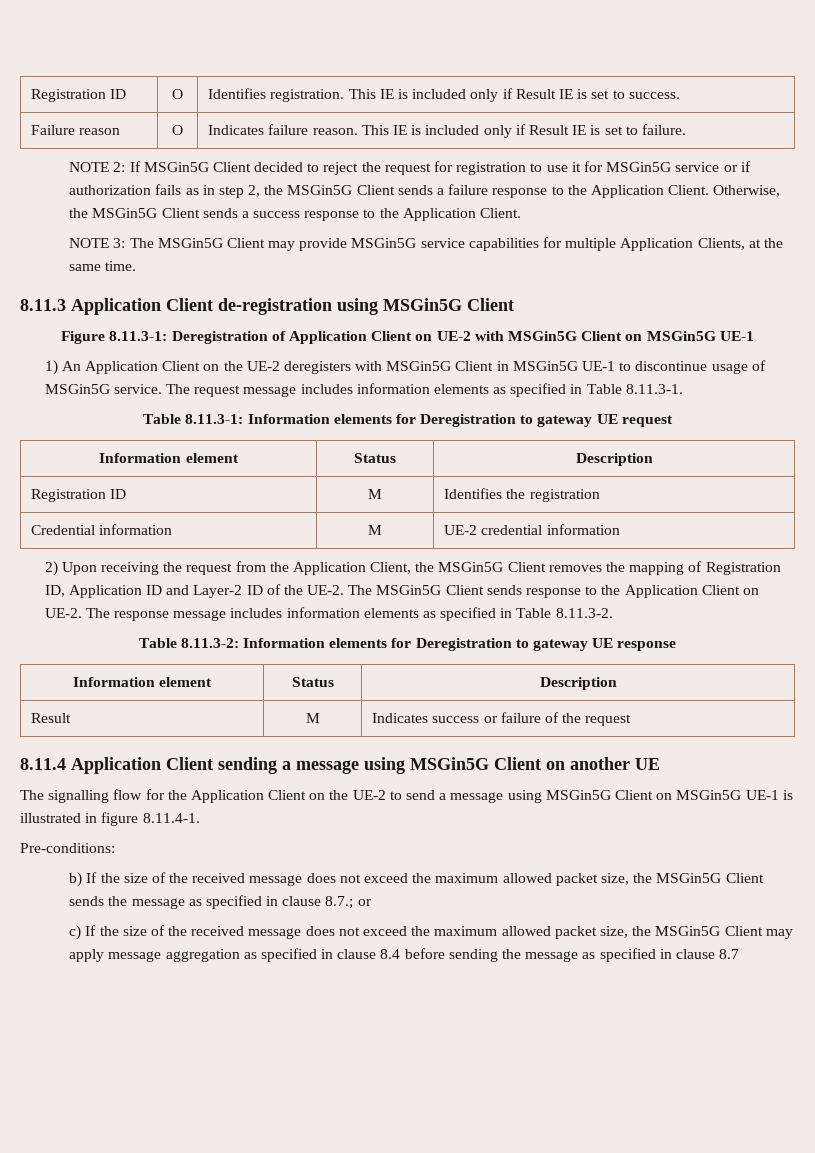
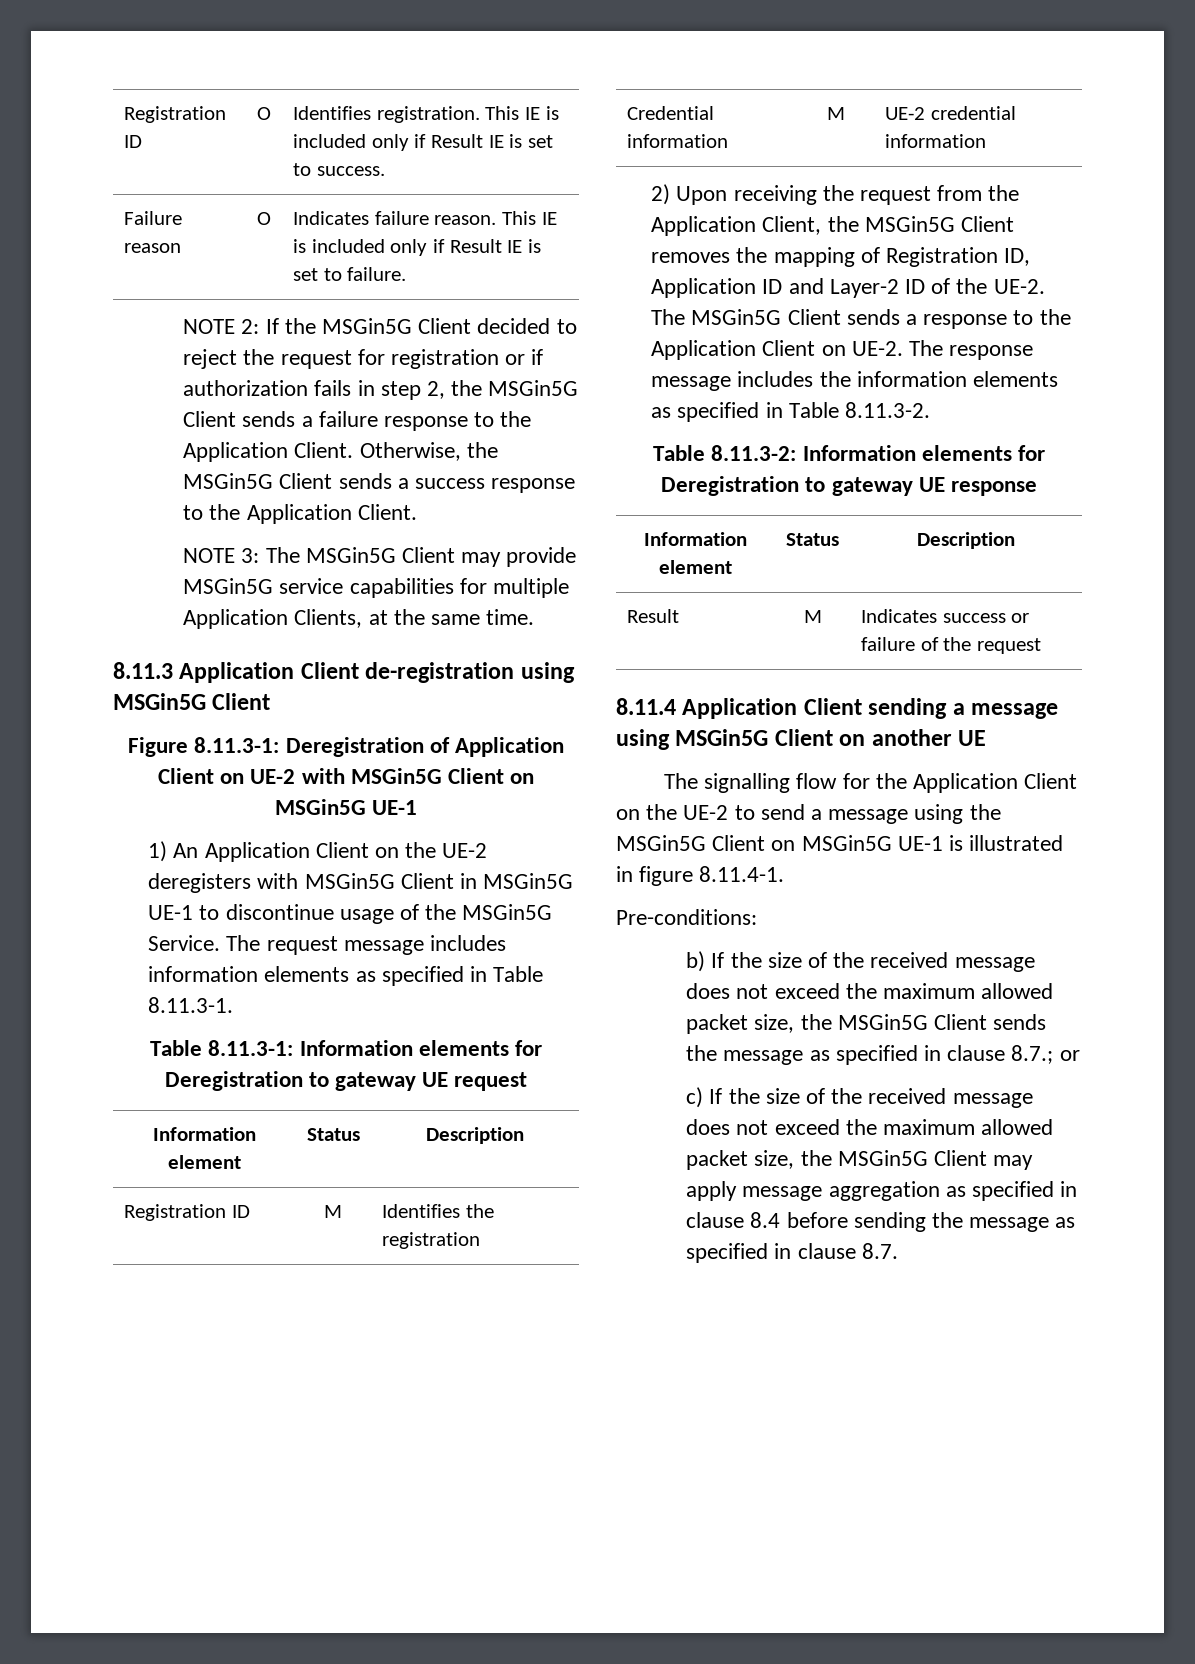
- NOTE 2: If MSGin5G Client decided to reject the request for registration to use it for MSGin5G service or if authorization fails as in step 2, the MSGin5G Client sends a failure response to the Application Client.
+ NOTE 2: If the MSGin5G Client decided to reject the request for registration or if authorization fails in step 2, the MSGin5G Client sends a failure response to the Application Client.
- 1) An Application Client on the UE-2 deregisters with MSGin5G Client in MSGin5G UE-1 to discontinue usage of MSGin5G service.
+ 1) An Application Client on the UE-2 deregisters with MSGin5G Client in MSGin5G UE-1 to discontinue usage of the MSGin5G Service.
- The MSGin5G Client sends response to the Application Client on UE-2.
+ The MSGin5G Client sends a response to the Application Client on UE-2.
- The response message includes information elements as specified in Table 8.11.3-2.
+ The response message includes the information elements as specified in Table 8.11.3-2.
- The signalling flow for the Application Client on the UE-2 to send a message using MSGin5G Client on MSGin5G UE-1 is illustrated in figure 8.11.4-1.
+ The signalling flow for the Application Client on the UE-2 to send a message using the MSGin5G Client on MSGin5G UE-1 is illustrated in figure 8.11.4-1.
- c) If the size of the received message does not exceed the maximum allowed packet size, the MSGin5G Client may apply message aggregation as specified in clause 8.4 before sending the message as specified in clause 8.7
+ c) If the size of the received message does not exceed the maximum allowed packet size, the MSGin5G Client may apply message aggregation as specified in clause 8.4 before sending the message as specified in clause 8.7.

